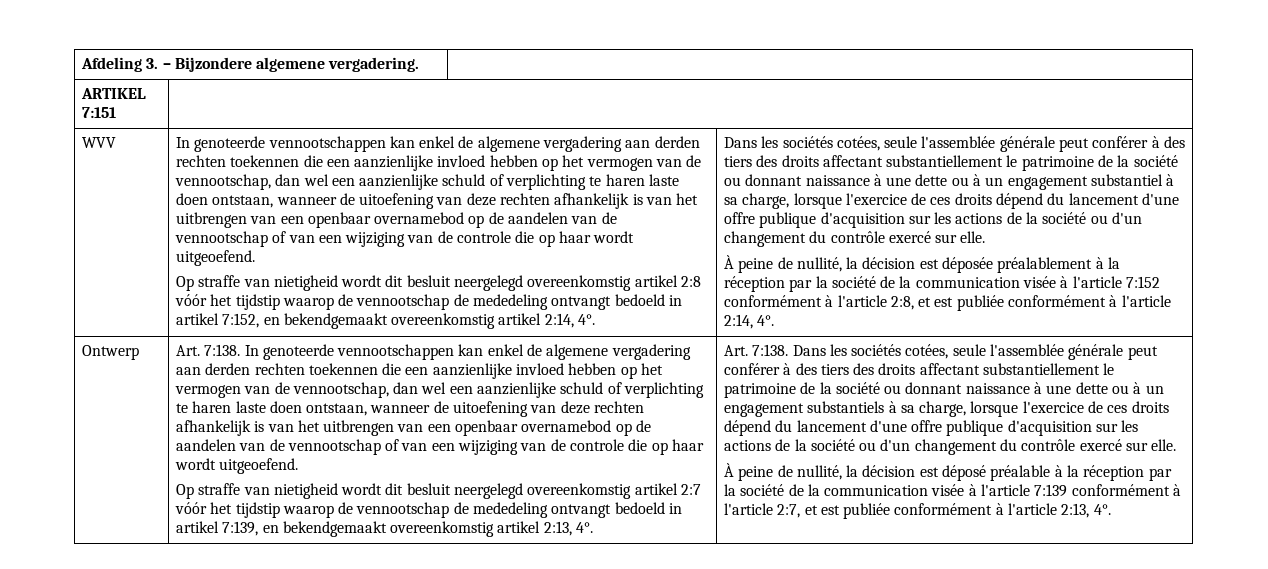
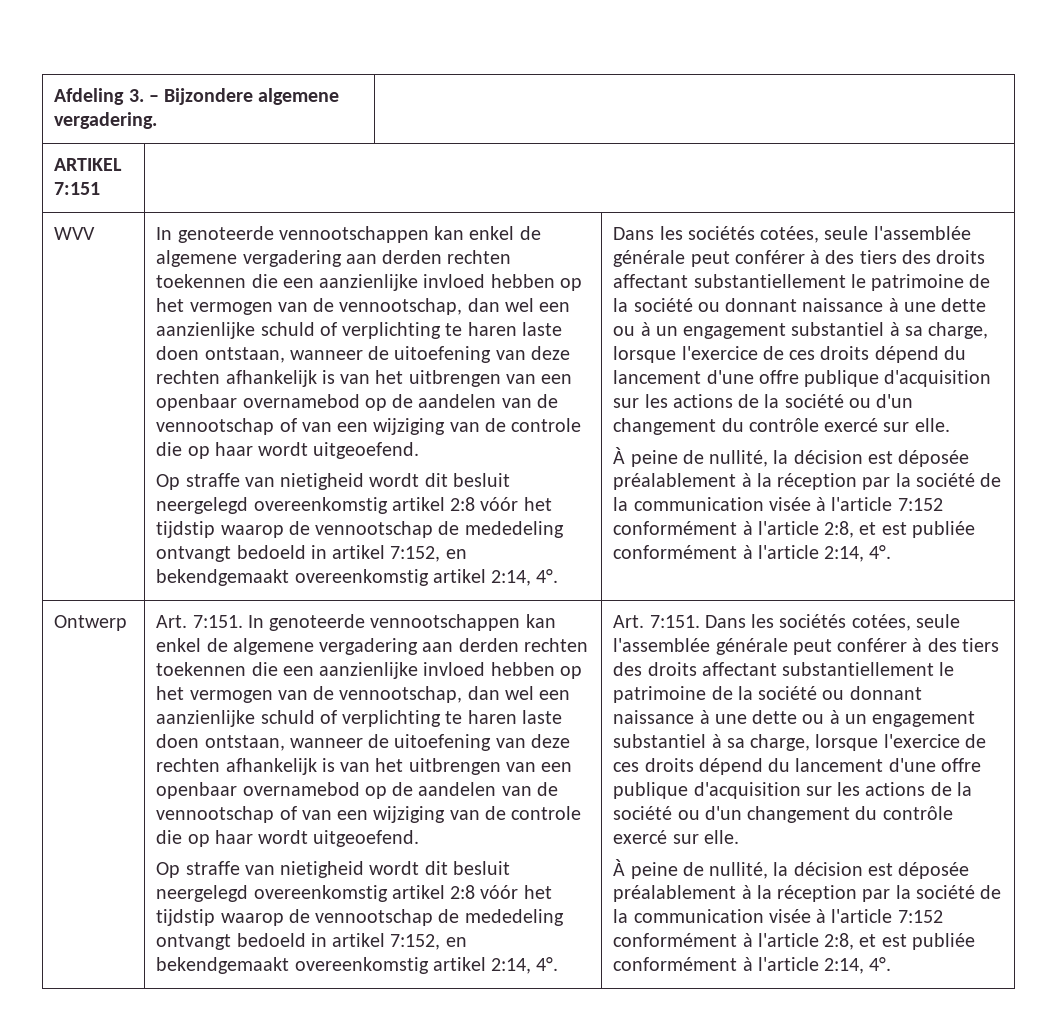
- Ontwerp | Art. 7:138. In genoteerde vennootschappen kan enkel de algemene vergadering aan derden rechten toekennen die een aanzienlijke invloed hebben op het vermogen van de vennootschap, dan wel een aanzienlijke schuld of verplichting te haren laste doen ontstaan, wanneer de uitoefening van deze rechten afhankelijk is van het uitbrengen van een openbaar overnamebod op de aandelen van de vennootschap of van een wijziging van de controle die op haar wordt uitgeoefend.
- Op straffe van nietigheid wordt dit besluit neergelegd overeenkomstig artikel 2:7 vóór het tijdstip waarop de vennootschap de mededeling ontvangt bedoeld in artikel 7:139, en bekendgemaakt overeenkomstig artikel 2:13, 4°. | Art. 7:138. Dans les sociétés cotées, seule l'assemblée générale peut conférer à des tiers des droits affectant substantiellement le patrimoine de la société ou donnant naissance à une dette ou à un engagement substantiels à sa charge, lorsque l'exercice de ces droits dépend du lancement d'une offre publique d'acquisition sur les actions de la société ou d'un changement du contrôle exercé sur elle.
- À peine de nullité, la décision est déposé préalable à la réception par la société de la communication visée à l'article 7:139 conformément à l'article 2:7, et est publiée conformément à l'article 2:13, 4°.
+ Ontwerp | Art. 7:151. In genoteerde vennootschappen kan enkel de algemene vergadering aan derden rechten toekennen die een aanzienlijke invloed hebben op het vermogen van de vennootschap, dan wel een aanzienlijke schuld of verplichting te haren laste doen ontstaan, wanneer de uitoefening van deze rechten afhankelijk is van het uitbrengen van een openbaar overnamebod op de aandelen van de vennootschap of van een wijziging van de controle die op haar wordt uitgeoefend.
+ Op straffe van nietigheid wordt dit besluit neergelegd overeenkomstig artikel 2:8 vóór het tijdstip waarop de vennootschap de mededeling ontvangt bedoeld in artikel 7:152, en bekendgemaakt overeenkomstig artikel 2:14, 4°. | Art. 7:151. Dans les sociétés cotées, seule l'assemblée générale peut conférer à des tiers des droits affectant substantiellement le patrimoine de la société ou donnant naissance à une dette ou à un engagement substantiel à sa charge, lorsque l'exercice de ces droits dépend du lancement d'une offre publique d'acquisition sur les actions de la société ou d'un changement du contrôle exercé sur elle.
+ À peine de nullité, la décision est déposée préalablement à la réception par la société de la communication visée à l'article 7:152 conformément à l'article 2:8, et est publiée conformément à l'article 2:14, 4°.

